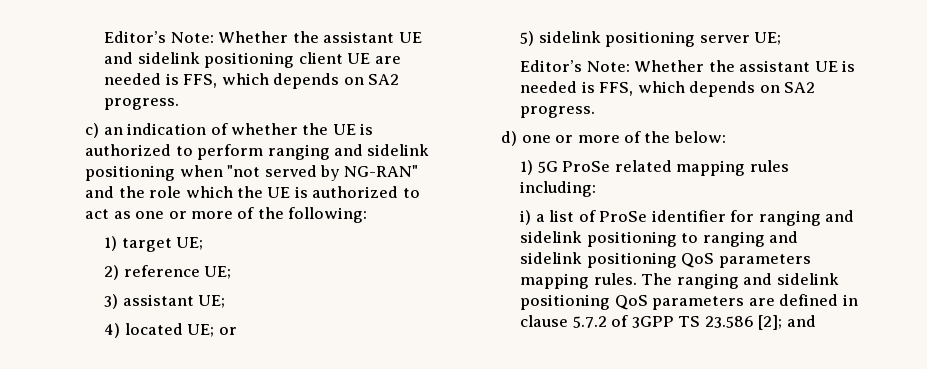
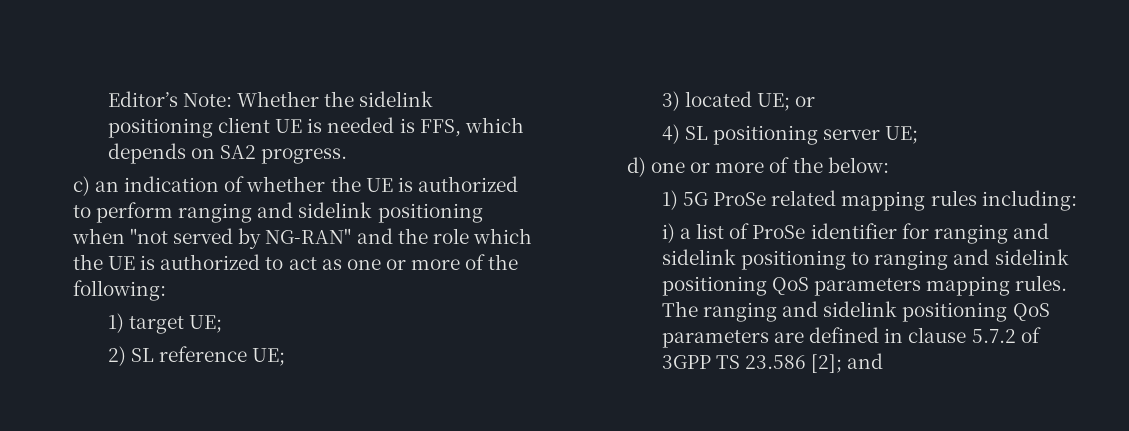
- Editor’s Note: Whether the assistant UE and sidelink positioning client UE are needed is FFS, which depends on SA2 progress.
+ Editor’s Note: Whether the sidelink positioning client UE is needed is FFS, which depends on SA2 progress.
- 2) reference UE;
+ 2) SL reference UE;
- 3) assistant UE;
- 4) located UE; or
+ 3) located UE; or
- 5) sidelink positioning server UE;
+ 4) SL positioning server UE;
- Editor’s Note: Whether the assistant UE is needed is FFS, which depends on SA2 progress.

